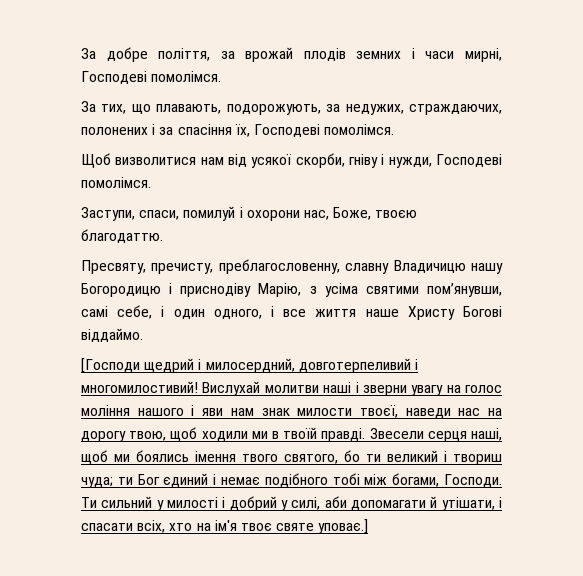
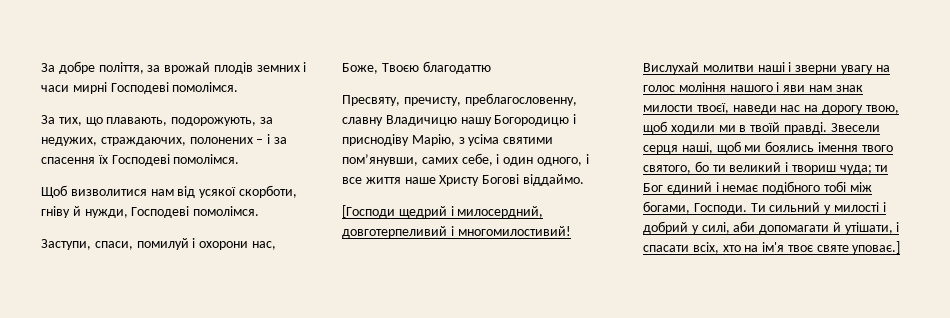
- За добре поліття, за врожай плодів земних і часи мирні, Господеві помолімся.
+ За добре поліття, за врожай плодів земних і часи мирні Господеві помолімся.
- За тих, що плавають, подорожують, за недужих, страждаючих, полонених і за спасіння їх, Господеві помолімся.
+ За тих, що плавають, подорожують, за недужих, страждаючих, полонених – і за спасення їх Господеві помолімся.
- Щоб визволитися нам від усякої скорби, гніву і нужди, Господеві помолімся.
+ Щоб визволитися нам від усякої скорботи, гніву й нужди, Господеві помолімся.
- Заступи, спаси, помилуй і охорони нас, Боже, твоєю благодаттю.
+ Заступи, спаси, помилуй і охорони нас, Боже, Твоєю благодаттю
- Пресвяту, пречисту, преблагословенну, славну Владичицю нашу Богородицю і приснодіву Марію, з усіма святими пом’янувши, самі себе, і один одного, і все життя наше Христу Богові віддаймо.
+ Пресвяту, пречисту, преблагословенну, славну Владичицю нашу Богородицю і приснодіву Марію, з усіма святими пом’янувши, самих себе, і один одного, і все життя наше Христу Богові віддаймо.

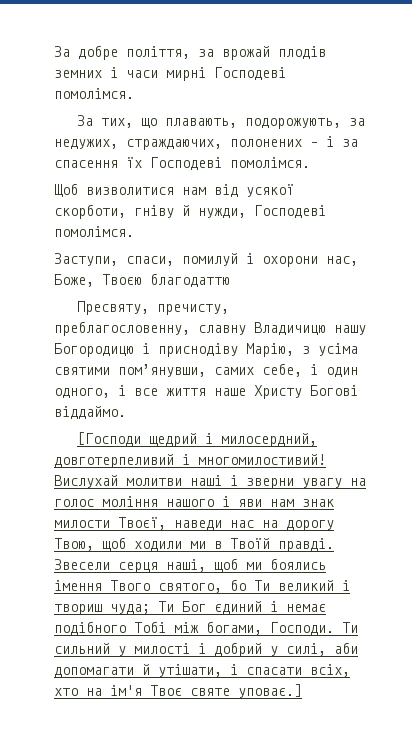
- Вислухай молитви наші і зверни увагу на голос моління нашого і яви нам знак милости твоєї, наведи нас на дорогу твою, щоб ходили ми в твоїй правді.
+ Вислухай молитви наші і зверни увагу на голос моління нашого і яви нам знак милости Твоєї, наведи нас на дорогу Твою, щоб ходили ми в Твоїй правді.
- Звесели серця наші, щоб ми боялись імення твого святого, бо ти великий і твориш чуда; ти Бог єдиний і немає подібного тобі між богами, Господи.
+ Звесели серця наші, щоб ми боялись імення Твого святого, бо Ти великий і твориш чуда; Ти Бог єдиний і немає подібного Тобі між богами, Господи.
- Ти сильний у милості і добрий у силі, аби допомагати й утішати, і спасати всіх, хто на ім'я твоє святе уповає.]
+ Ти сильний у милості і добрий у силі, аби допомагати й утішати, і спасати всіх, хто на ім'я Твоє святе уповає.]

